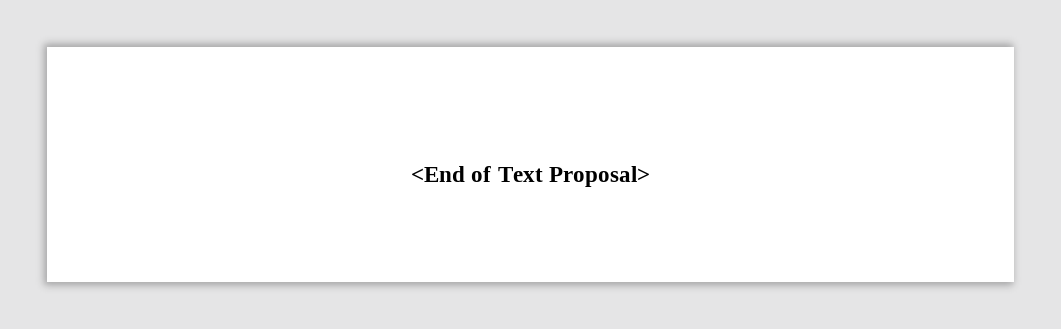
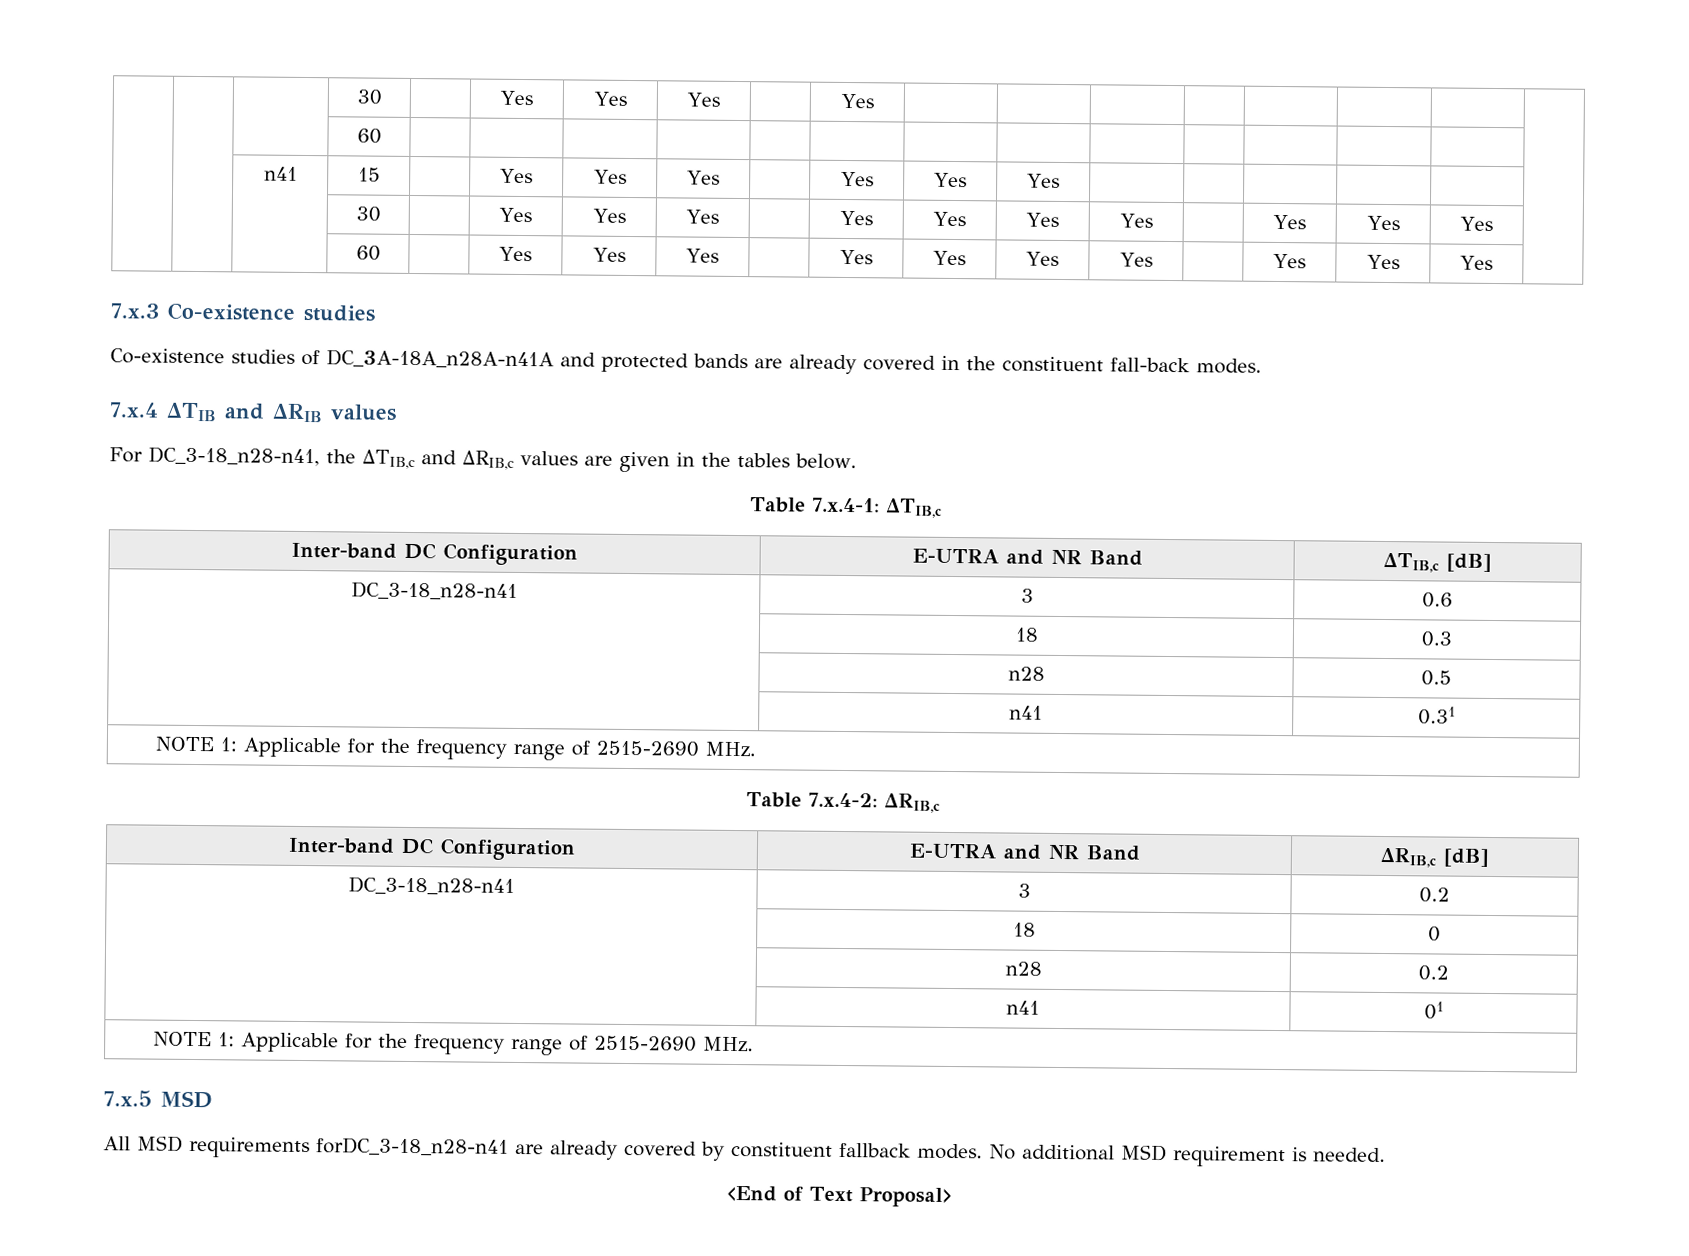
+ | | | 30 | | Yes | Yes | Yes | | Yes | | | | | | | |
+ | | | 60 | | | | | | | | | | | | | |
+ | | n41 | 15 | | Yes | Yes | Yes | | Yes | Yes | Yes | | | | | |
+ | | | 30 | | Yes | Yes | Yes | | Yes | Yes | Yes | Yes | | Yes | Yes | Yes |
+ | | | 60 | | Yes | Yes | Yes | | Yes | Yes | Yes | Yes | | Yes | Yes | Yes |
+ 7.x.3 Co-existence studies
+ Co-existence studies of DC_3A-18A_n28A-n41A and protected bands are already covered in the constituent fall-back modes.
+ 7.x.4 ∆TIB and ∆RIB values
+ For DC_3-18_n28-n41, the ΔTIB,c and ΔRIB,c values are given in the tables below.
+ Table 7.x.4-1: ΔTIB,c
+ Inter-band DC Configuration | E-UTRA and NR Band | ΔTIB,c [dB]
+ DC_3-18_n28-n41 | 3 | 0.6
+ | 18 | 0.3
+ | n28 | 0.5
+ | n41 | 0.31
+ NOTE 1: Applicable for the frequency range of 2515-2690 MHz.
+ Table 7.x.4-2: ΔRIB,c
+ Inter-band DC Configuration | E-UTRA and NR Band | ΔRIB,c [dB]
+ DC_3-18_n28-n41 | 3 | 0.2
+ | 18 | 0
+ | n28 | 0.2
+ | n41 | 01
+ NOTE 1: Applicable for the frequency range of 2515-2690 MHz.
+ 7.x.5 MSD
+ All MSD requirements forDC_3-18_n28-n41 are already covered by constituent fallback modes. No additional MSD requirement is needed.

